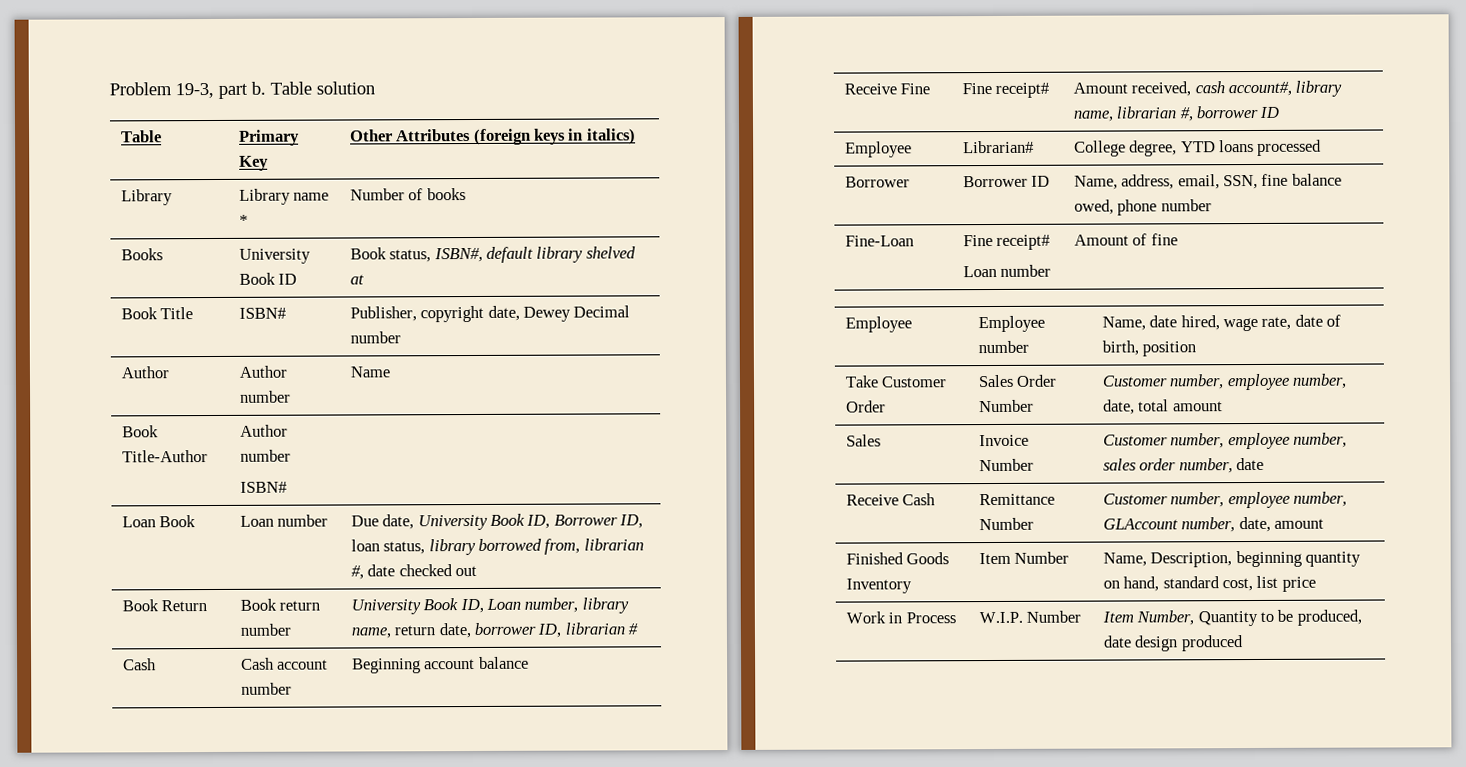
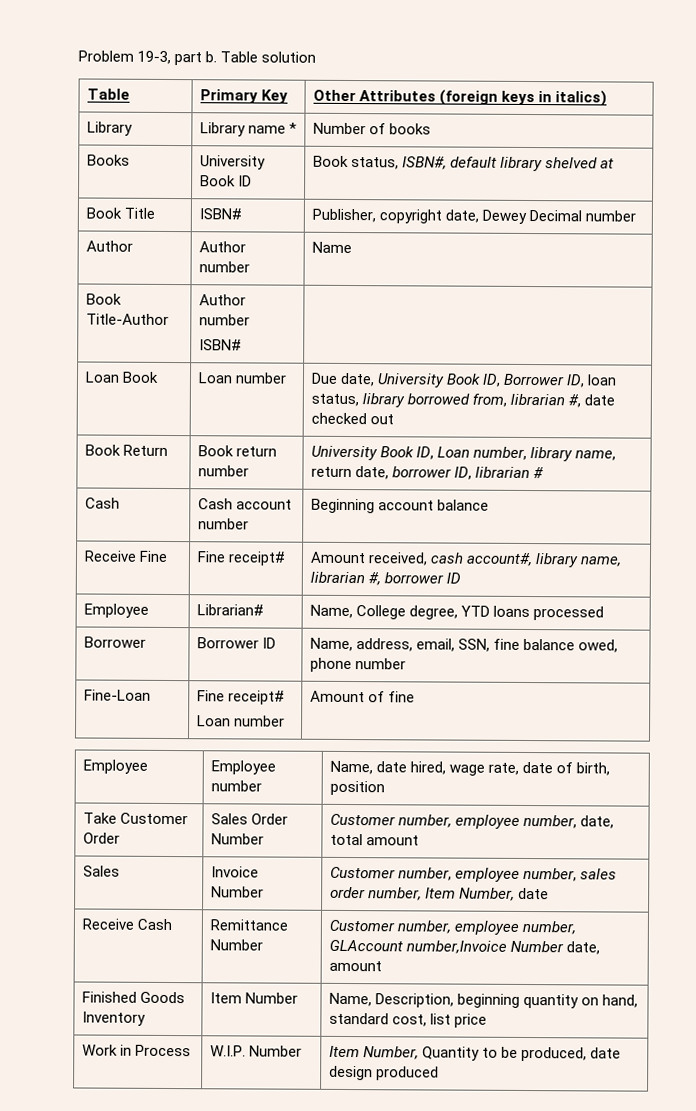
- Employee | Librarian# | College degree, YTD loans processed
+ Employee | Librarian# | Name, College degree, YTD loans processed
- Sales | Invoice Number | Customer number, employee number, sales order number, date
+ Sales | Invoice Number | Customer number, employee number, sales order number, Item Number, date
- Receive Cash | Remittance Number | Customer number, employee number, GLAccount number, date, amount
+ Receive Cash | Remittance Number | Customer number, employee number, GLAccount number,Invoice Number date, amount

